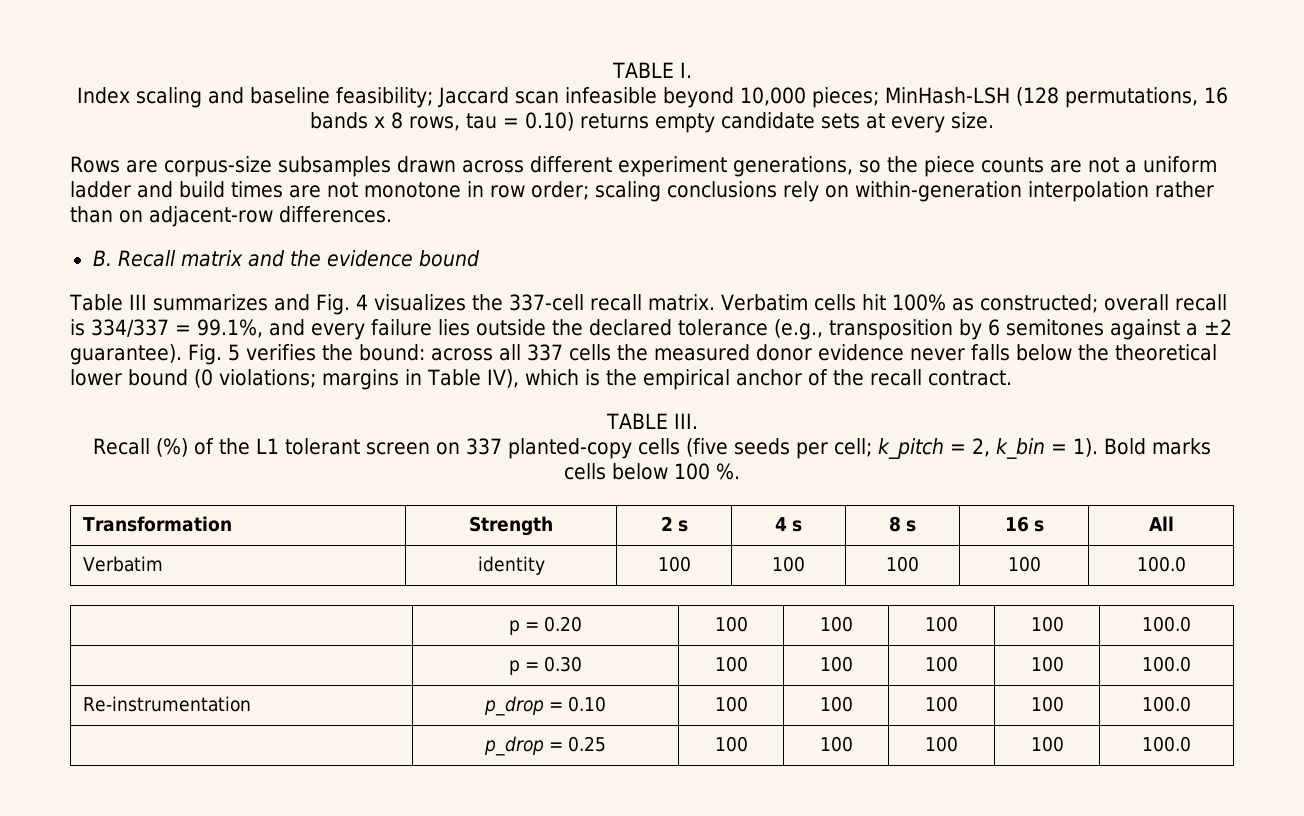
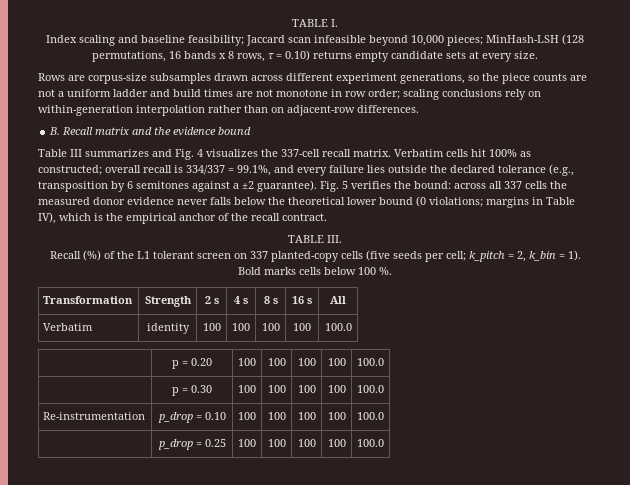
- Index scaling and baseline feasibility; Jaccard scan infeasible beyond 10,000 pieces; MinHash-LSH (128 permutations, 16 bands x 8 rows, tau = 0.10) returns empty candidate sets at every size.
+ Index scaling and baseline feasibility; Jaccard scan infeasible beyond 10,000 pieces; MinHash-LSH (128 permutations, 16 bands x 8 rows, τ = 0.10) returns empty candidate sets at every size.

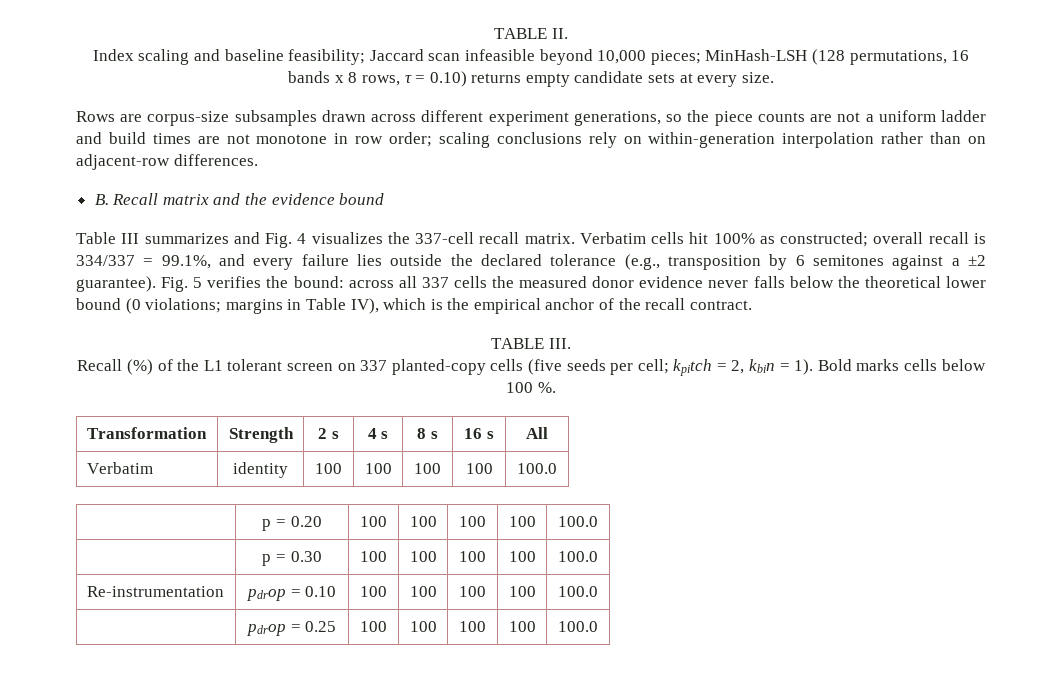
- TABLE I.
+ TABLE II.
- Recall (%) of the L1 tolerant screen on 337 planted-copy cells (five seeds per cell; k_pitch = 2, k_bin = 1).
+ Recall (%) of the L1 tolerant screen on 337 planted-copy cells (five seeds per cell; kpitch = 2, kbin = 1).
- Re-instrumentation | p_drop = 0.10 | 100 | 100 | 100 | 100 | 100.0
+ Re-instrumentation | pdrop = 0.10 | 100 | 100 | 100 | 100 | 100.0
- | p_drop = 0.25 | 100 | 100 | 100 | 100 | 100.0
+ | pdrop = 0.25 | 100 | 100 | 100 | 100 | 100.0

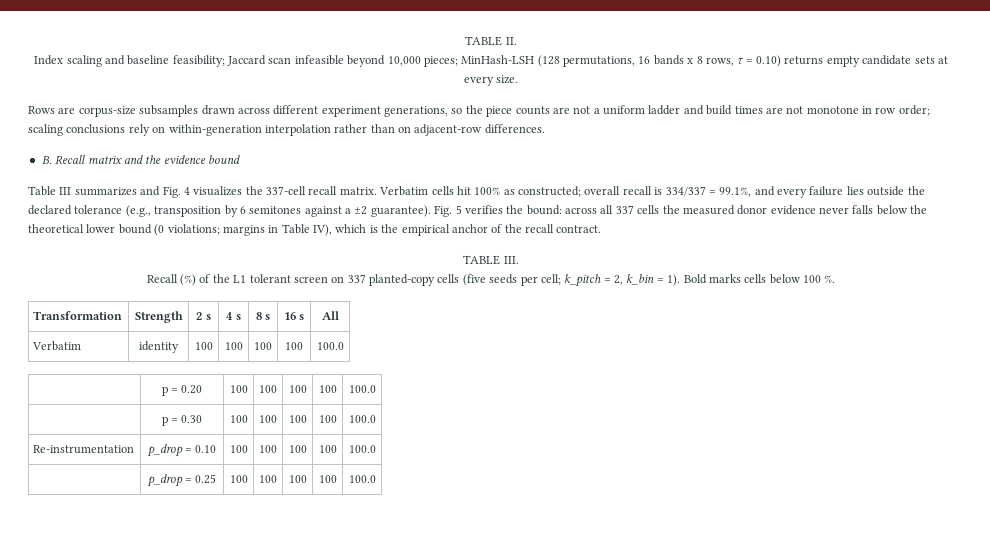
- Recall (%) of the L1 tolerant screen on 337 planted-copy cells (five seeds per cell; kpitch = 2, kbin = 1).
+ Recall (%) of the L1 tolerant screen on 337 planted-copy cells (five seeds per cell; k_pitch = 2, k_bin = 1).
- Re-instrumentation | pdrop = 0.10 | 100 | 100 | 100 | 100 | 100.0
+ Re-instrumentation | p_drop = 0.10 | 100 | 100 | 100 | 100 | 100.0
- | pdrop = 0.25 | 100 | 100 | 100 | 100 | 100.0
+ | p_drop = 0.25 | 100 | 100 | 100 | 100 | 100.0

